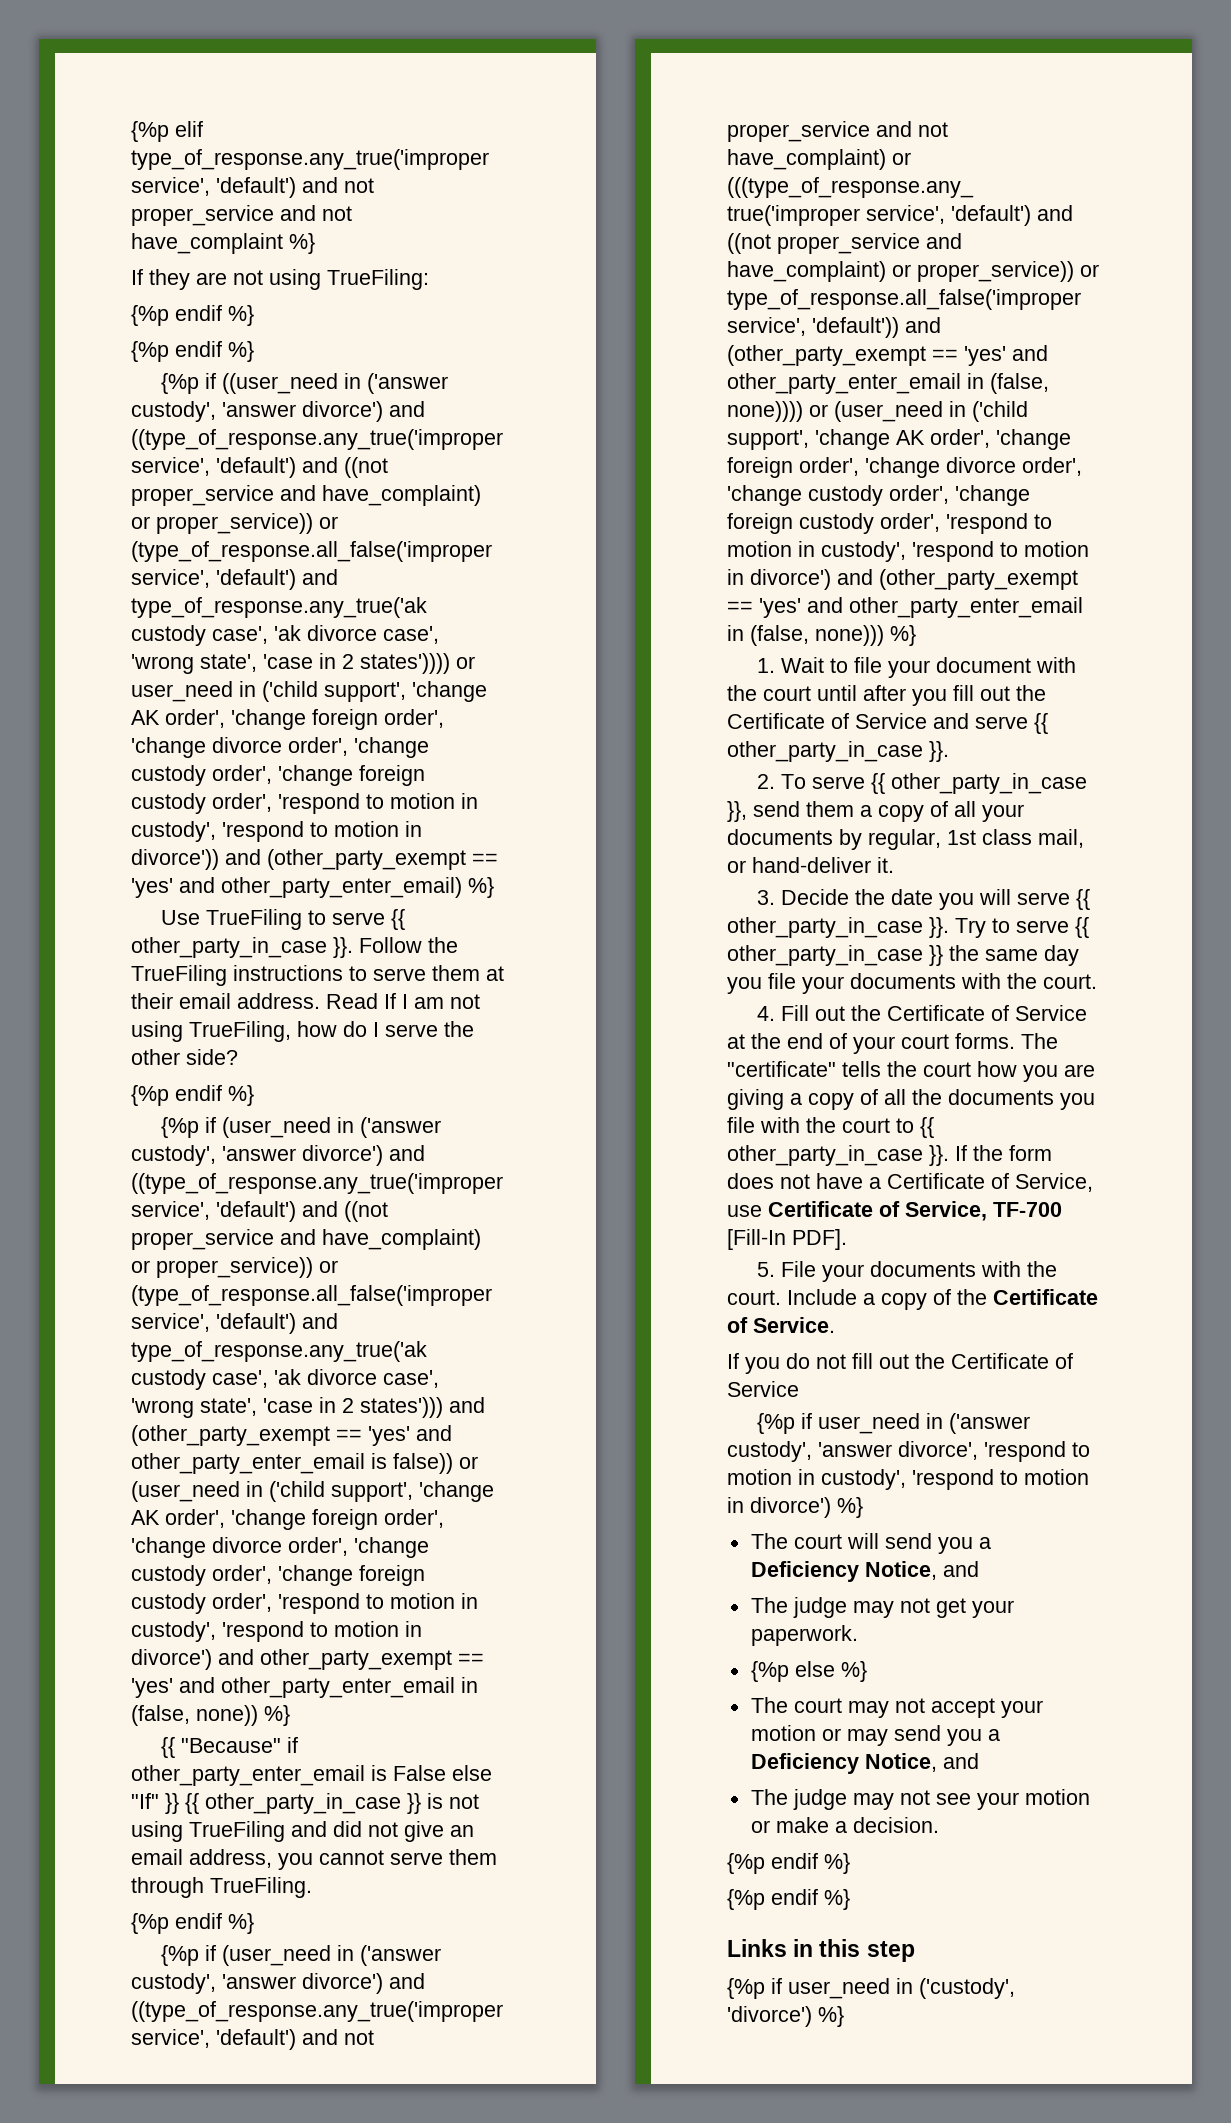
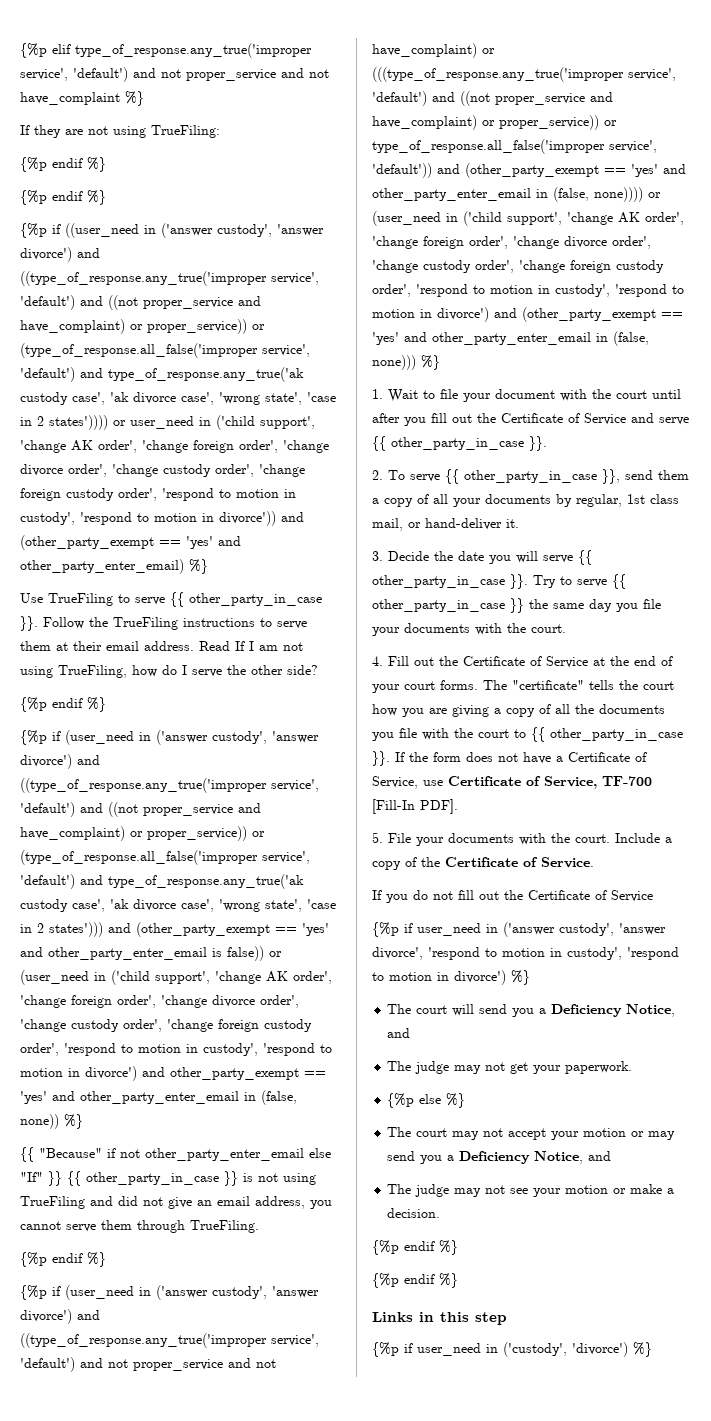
- {{ "Because" if other_party_enter_email is False else "If" }} {{ other_party_in_case }} is not using TrueFiling and did not give an email address, you cannot serve them through TrueFiling.
+ {{ "Because" if not other_party_enter_email else "If" }} {{ other_party_in_case }} is not using TrueFiling and did not give an email address, you cannot serve them through TrueFiling.

